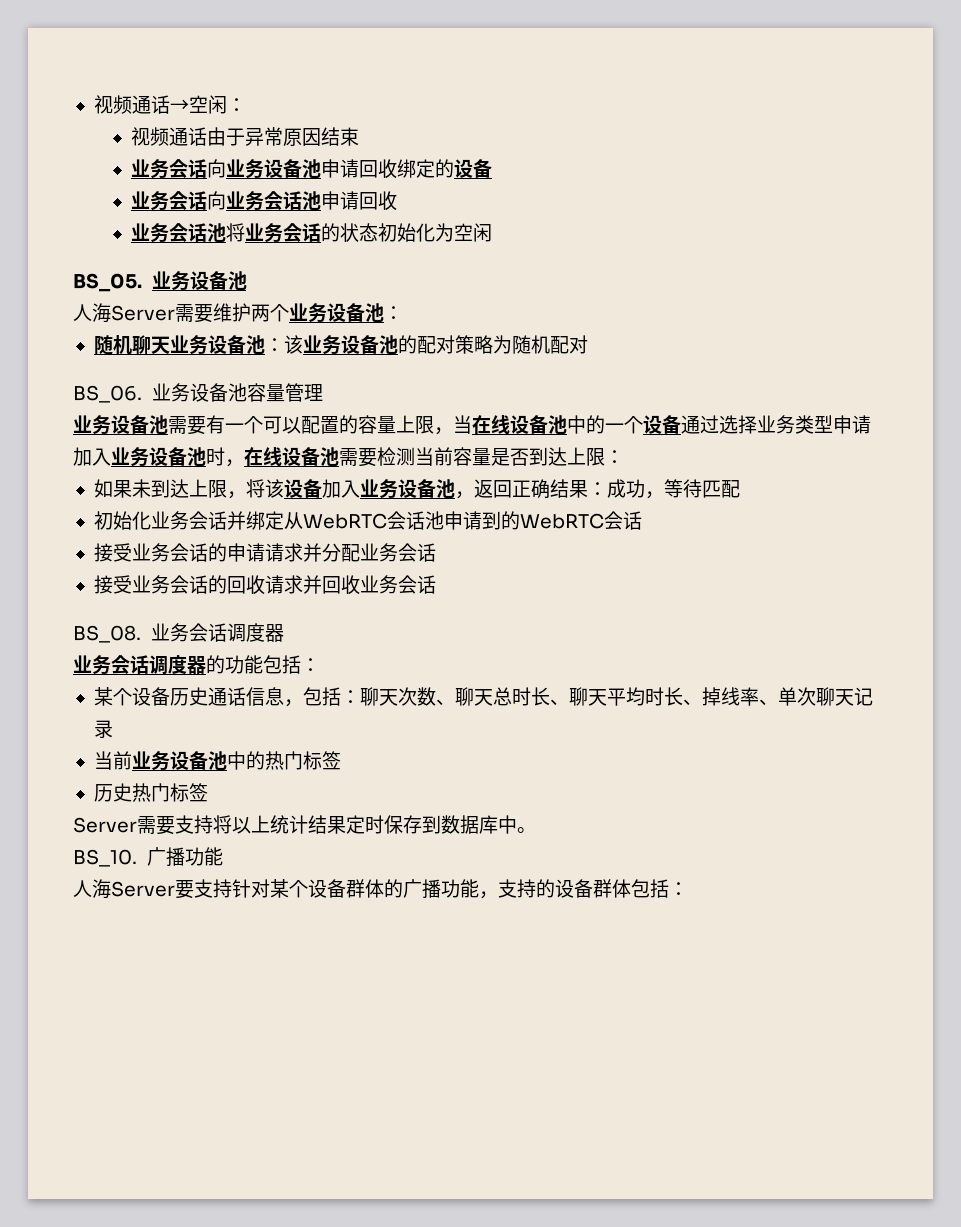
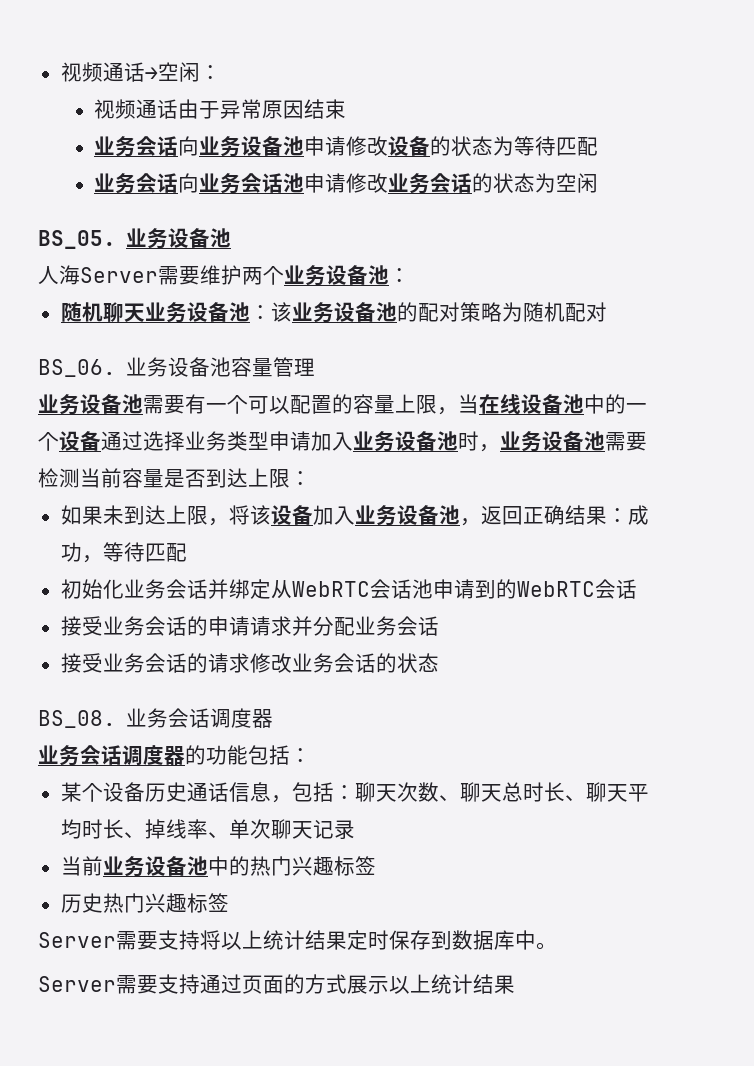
- 业务会话向业务设备池申请回收绑定的设备
+ 业务会话向业务设备池申请修改设备的状态为等待匹配
- 业务会话向业务会话池申请回收
- 业务会话池将业务会话的状态初始化为空闲
+ 业务会话向业务会话池申请修改业务会话的状态为空闲
- 业务设备池需要有一个可以配置的容量上限，当在线设备池中的一个设备通过选择业务类型申请加入业务设备池时，在线设备池需要检测当前容量是否到达上限：
+ 业务设备池需要有一个可以配置的容量上限，当在线设备池中的一个设备通过选择业务类型申请加入业务设备池时，业务设备池需要检测当前容量是否到达上限：
- 接受业务会话的回收请求并回收业务会话
+ 接受业务会话的请求修改业务会话的状态
- 当前业务设备池中的热门标签
+ 当前业务设备池中的热门兴趣标签
- 历史热门标签
+ 历史热门兴趣标签
- BS_10.广播功能
- 人海Server要支持针对某个设备群体的广播功能，支持的设备群体包括：
+ Server需要支持通过页面的方式展示以上统计结果

